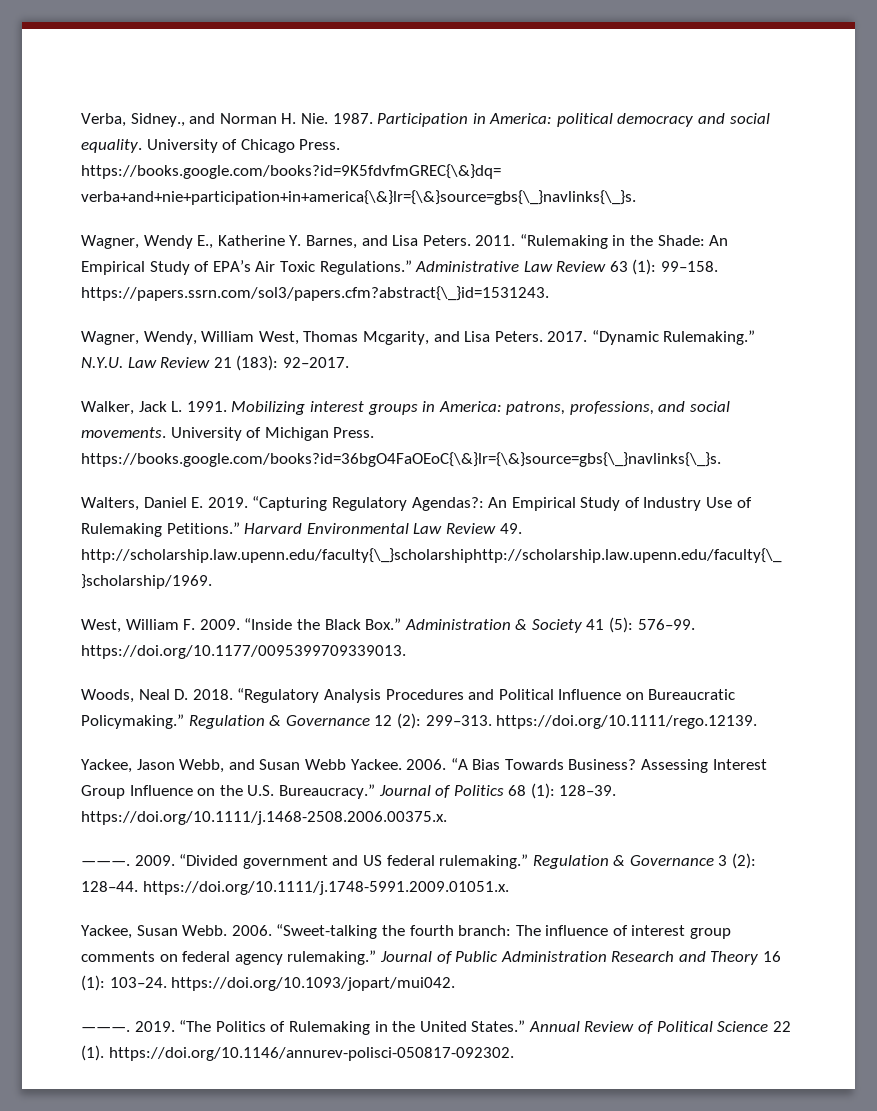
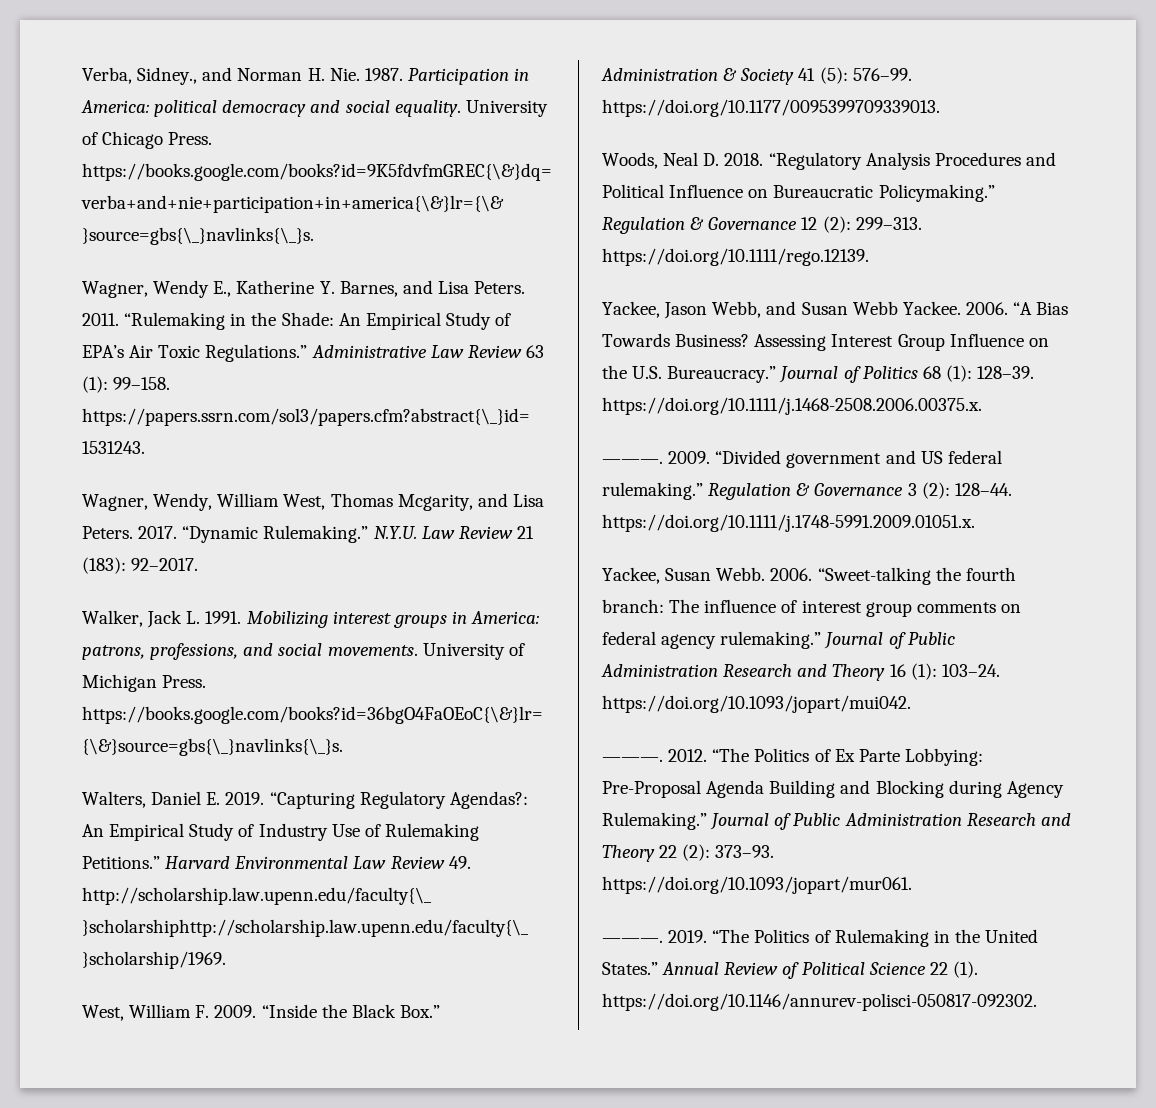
+ ———. 2012. “The Politics of Ex Parte Lobbying: Pre-Proposal Agenda Building and Blocking during Agency Rulemaking.” Journal of Public Administration Research and Theory 22 (2): 373–93. https://doi.org/10.1093/jopart/mur061.

